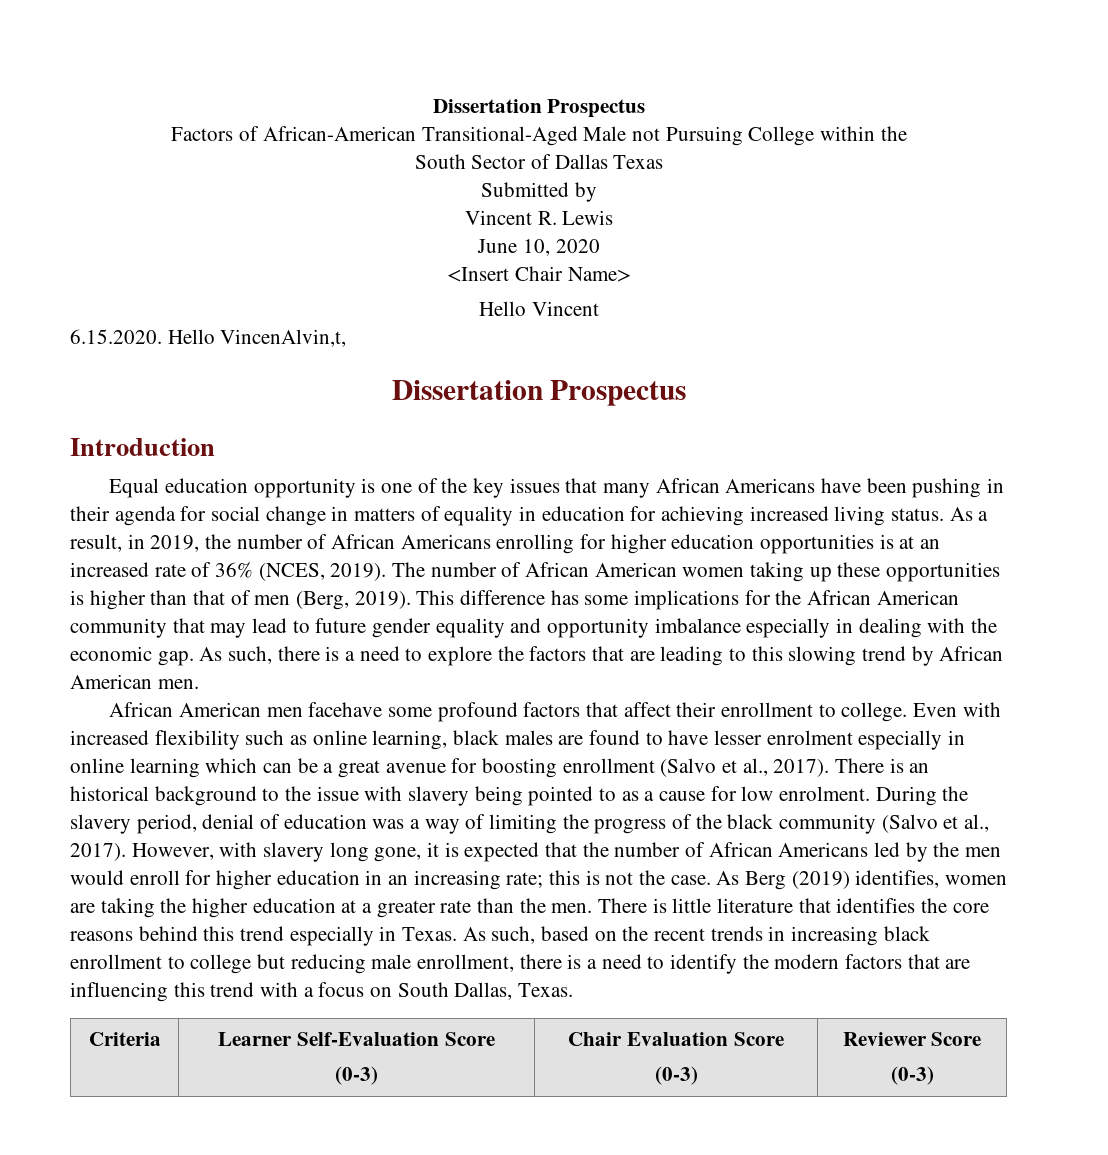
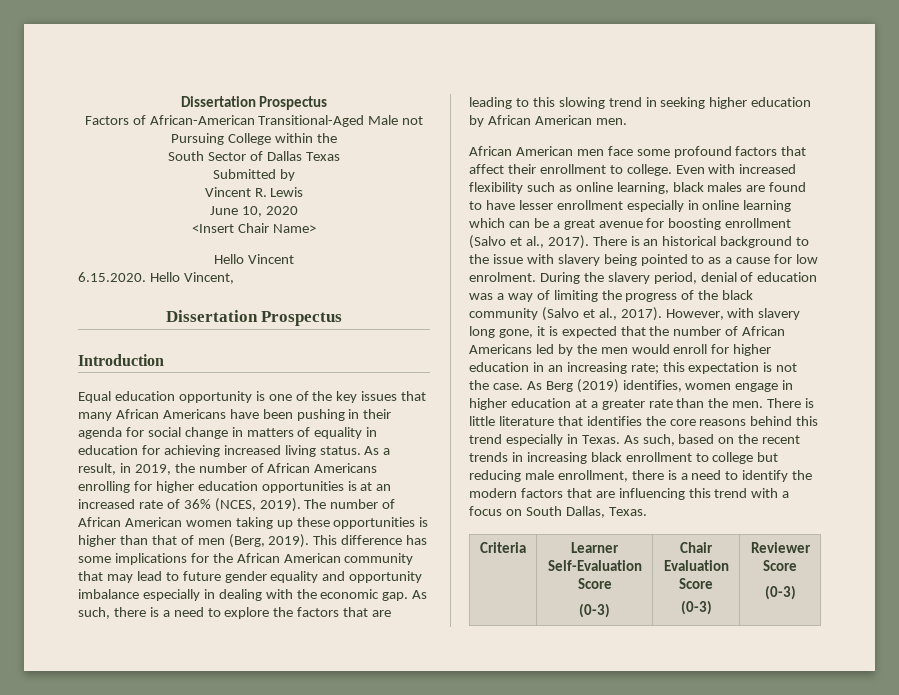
- 6.15.2020. Hello VincenAlvin,t,
+ 6.15.2020. Hello Vincent,
- As such, there is a need to explore the factors that are leading to this slowing trend by African American men.
+ As such, there is a need to explore the factors that are leading to this slowing trend in seeking higher education by African American men.
- African American men facehave some profound factors that affect their enrollment to college.
+ African American men face some profound factors that affect their enrollment to college.
- Even with increased flexibility such as online learning, black males are found to have lesser enrolment especially in online learning which can be a great avenue for boosting enrollment (Salvo et al., 2017).
+ Even with increased flexibility such as online learning, black males are found to have lesser enrollment especially in online learning which can be a great avenue for boosting enrollment (Salvo et al., 2017).
- However, with slavery long gone, it is expected that the number of African Americans led by the men would enroll for higher education in an increasing rate; this is not the case.
+ However, with slavery long gone, it is expected that the number of African Americans led by the men would enroll for higher education in an increasing rate; this expectation is not the case.
- As Berg (2019) identifies, women are taking the higher education at a greater rate than the men.
+ As Berg (2019) identifies, women engage in higher education at a greater rate than the men.

